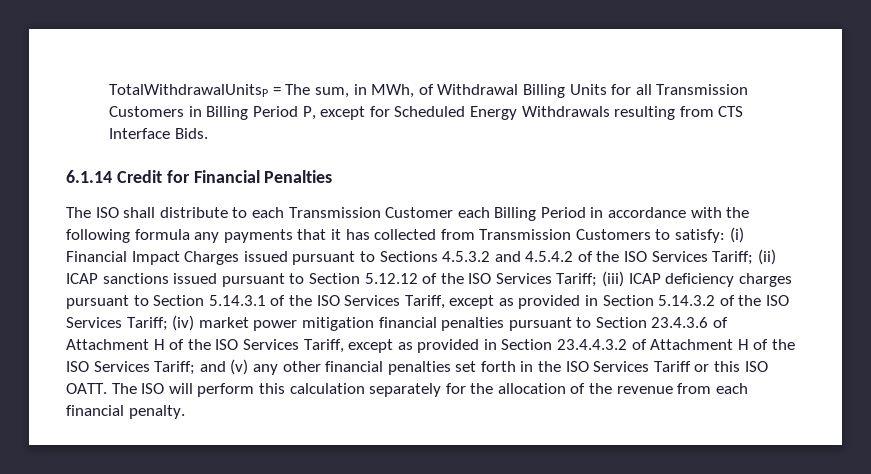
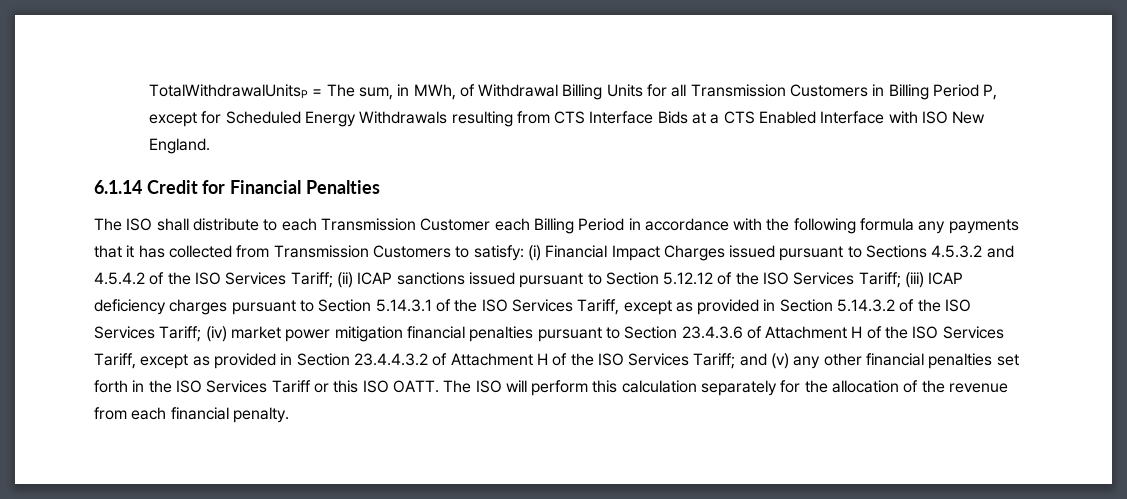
- TotalWithdrawalUnitsP = The sum, in MWh, of Withdrawal Billing Units for all Transmission Customers in Billing Period P, except for Scheduled Energy Withdrawals resulting from CTS Interface Bids.
+ TotalWithdrawalUnitsP = The sum, in MWh, of Withdrawal Billing Units for all Transmission Customers in Billing Period P, except for Scheduled Energy Withdrawals resulting from CTS Interface Bids at a CTS Enabled Interface with ISO New England.

